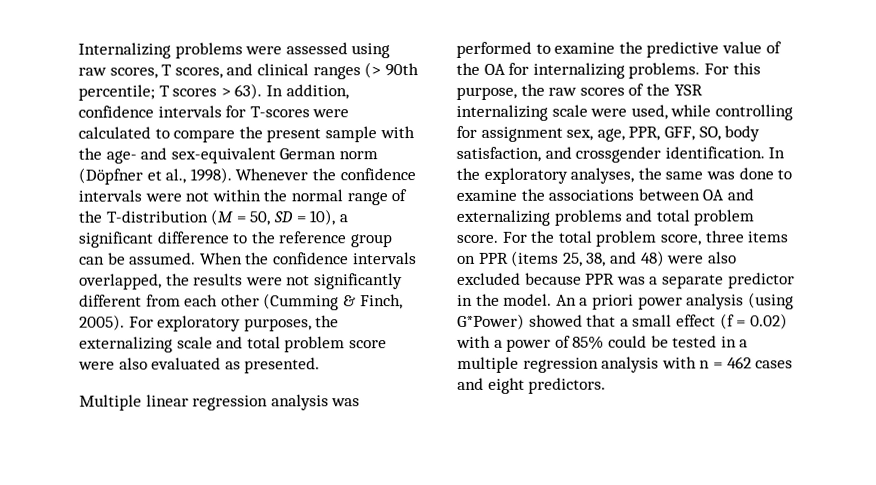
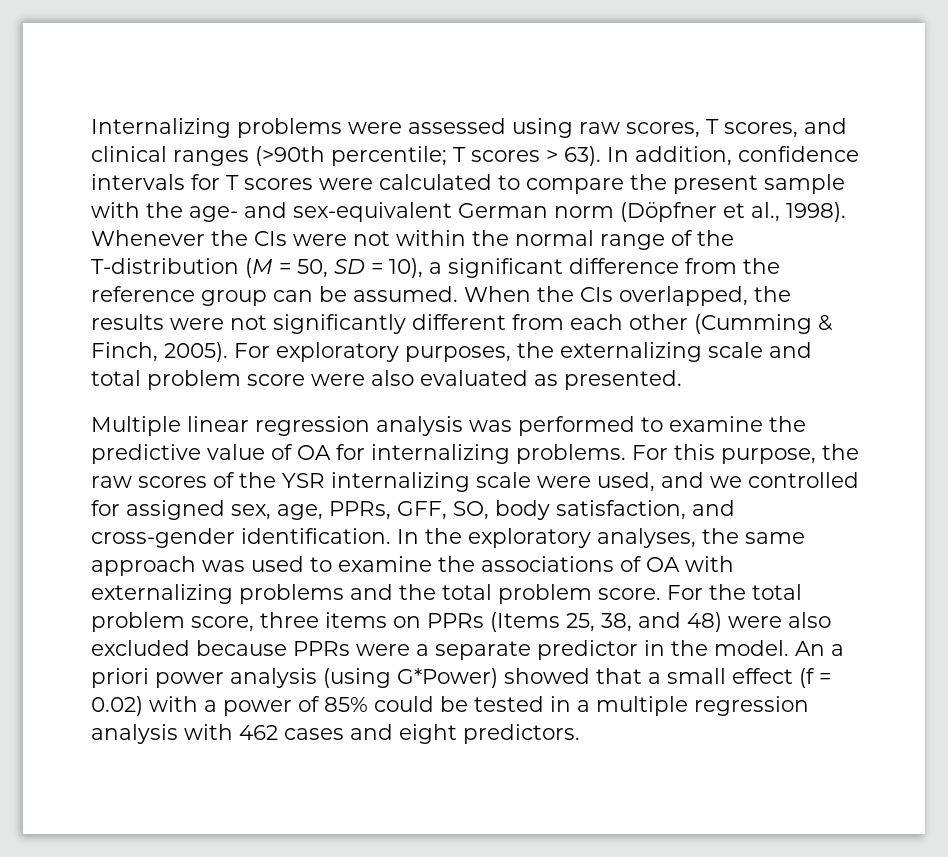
- Internalizing problems were assessed using raw scores, T scores, and clinical ranges (> 90th percentile; T scores > 63).
+ Internalizing problems were assessed using raw scores, T scores, and clinical ranges (>90th percentile; T scores > 63).
- In addition, confidence intervals for T-scores were calculated to compare the present sample with the age- and sex-equivalent German norm (Döpfner et al., 1998).
+ In addition, confidence intervals for T scores were calculated to compare the present sample with the age- and sex-equivalent German norm (Döpfner et al., 1998).
- Whenever the confidence intervals were not within the normal range of the T-distribution (M = 50, SD = 10), a significant difference to the reference group can be assumed.
+ Whenever the CIs were not within the normal range of the T-distribution (M = 50, SD = 10), a significant difference from the reference group can be assumed.
- When the confidence intervals overlapped, the results were not significantly different from each other (Cumming & Finch, 2005).
+ When the CIs overlapped, the results were not significantly different from each other (Cumming & Finch, 2005).
- Multiple linear regression analysis was performed to examine the predictive value of the OA for internalizing problems.
+ Multiple linear regression analysis was performed to examine the predictive value of OA for internalizing problems.
- For this purpose, the raw scores of the YSR internalizing scale were used, while controlling for assignment sex, age, PPR, GFF, SO, body satisfaction, and crossgender identification.
+ For this purpose, the raw scores of the YSR internalizing scale were used, and we controlled for assigned sex, age, PPRs, GFF, SO, body satisfaction, and cross-gender identification.
- In the exploratory analyses, the same was done to examine the associations between OA and externalizing problems and total problem score.
+ In the exploratory analyses, the same approach was used to examine the associations of OA with externalizing problems and the total problem score.
- For the total problem score, three items on PPR (items 25, 38, and 48) were also excluded because PPR was a separate predictor in the model.
+ For the total problem score, three items on PPRs (Items 25, 38, and 48) were also excluded because PPRs were a separate predictor in the model.
- An a priori power analysis (using G*Power) showed that a small effect (f = 0.02) with a power of 85% could be tested in a multiple regression analysis with n = 462 cases and eight predictors.
+ An a priori power analysis (using G*Power) showed that a small effect (f = 0.02) with a power of 85% could be tested in a multiple regression analysis with 462 cases and eight predictors.

